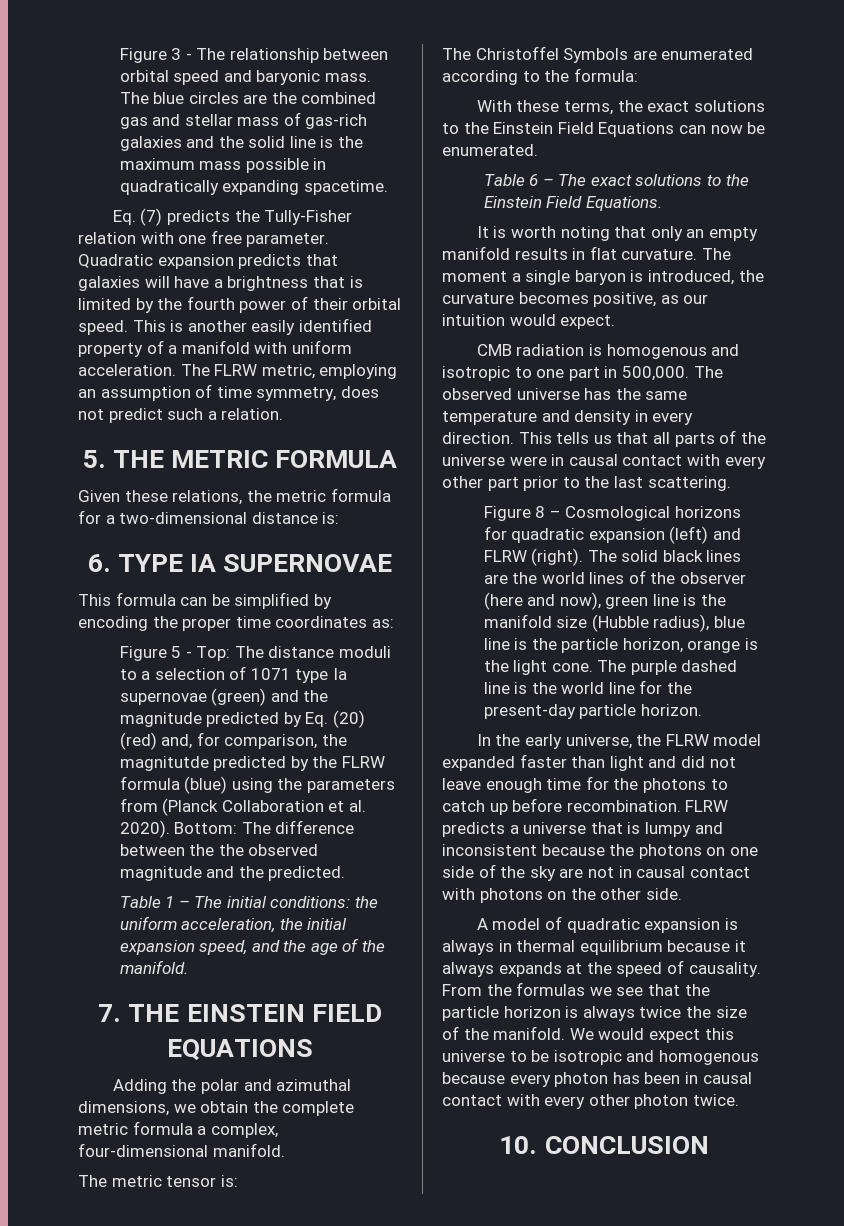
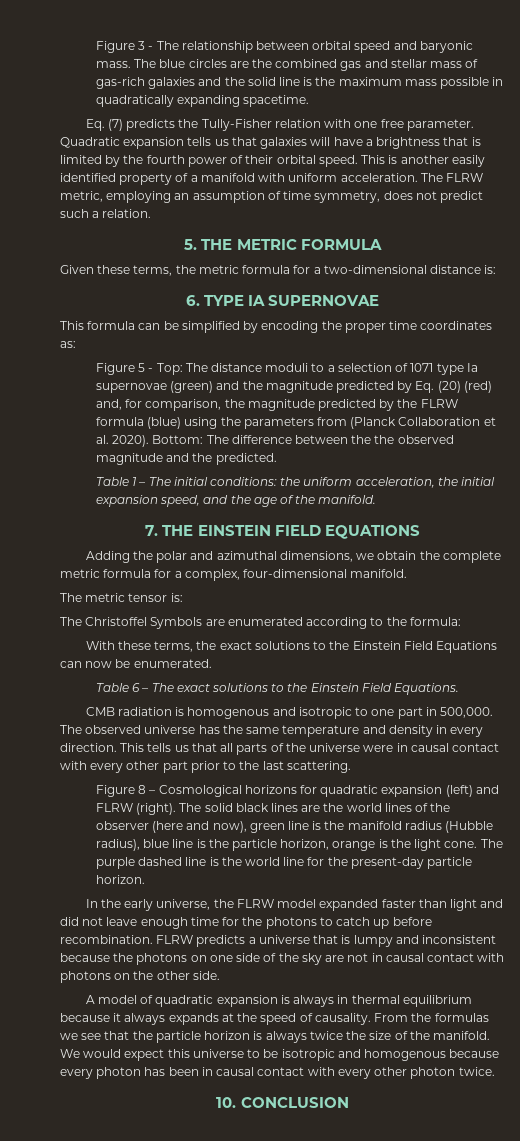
- Quadratic expansion predicts that galaxies will have a brightness that is limited by the fourth power of their orbital speed.
+ Quadratic expansion tells us that galaxies will have a brightness that is limited by the fourth power of their orbital speed.
- Given these relations, the metric formula for a two-dimensional distance is:
+ Given these terms, the metric formula for a two-dimensional distance is:
- Figure 5 - Top: The distance moduli to a selection of 1071 type Ia supernovae (green) and the magnitude predicted by Eq. (20) (red) and, for comparison, the magnitutde predicted by the FLRW formula (blue) using the parameters from (Planck Collaboration et al. 2020).
+ Figure 5 - Top: The distance moduli to a selection of 1071 type Ia supernovae (green) and the magnitude predicted by Eq. (20) (red) and, for comparison, the magnitude predicted by the FLRW formula (blue) using the parameters from (Planck Collaboration et al. 2020).
- Adding the polar and azimuthal dimensions, we obtain the complete metric formula a complex, four-dimensional manifold.
+ Adding the polar and azimuthal dimensions, we obtain the complete metric formula for a complex, four-dimensional manifold.
- It is worth noting that only an empty manifold results in flat curvature. The moment a single baryon is introduced, the curvature becomes positive, as our intuition would expect.
- The solid black lines are the world lines of the observer (here and now), green line is the manifold size (Hubble radius), blue line is the particle horizon, orange is the light cone.
+ The solid black lines are the world lines of the observer (here and now), green line is the manifold radius (Hubble radius), blue line is the particle horizon, orange is the light cone.

